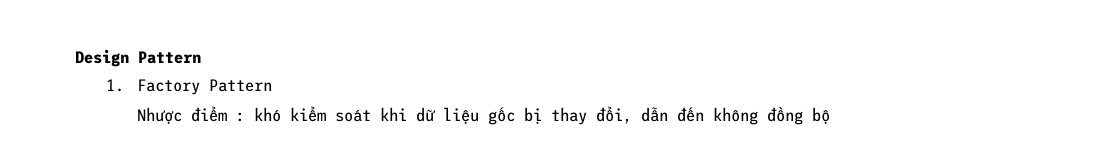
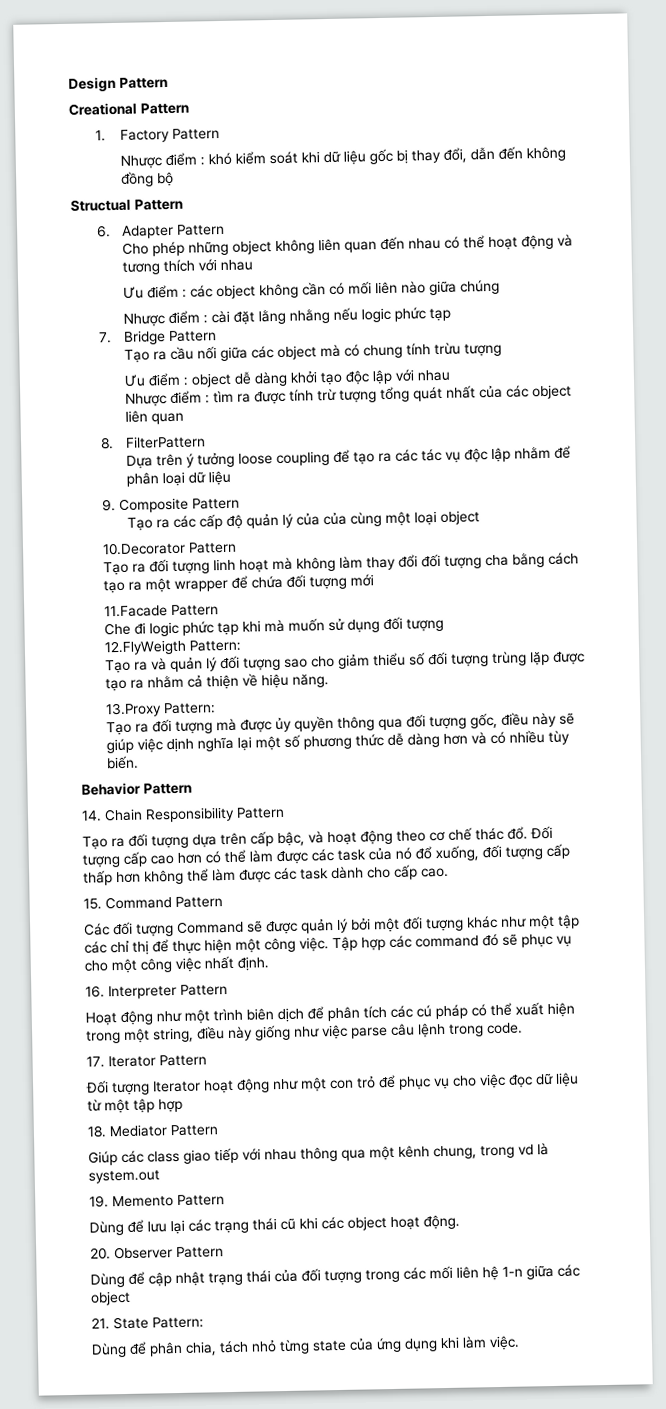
+ Creational Pattern
+ Structual Pattern
+ 6. Adapter Pattern
+ Cho phép những object không liên quan đến nhau có thể hoạt động và tương thích với nhau
+ Ưu điểm : các object không cần có mối liên nào giữa chúng
+ Nhược điểm : cài đặt lằng nhằng nếu logic phức tạp
+ 7. Bridge Pattern
+ Tạo ra cầu nối giữa các object mà có chung tính trừu tượng
+ Ưu điểm : object dễ dàng khởi tạo độc lập với nhau
+ Nhược điểm : tìm ra được tính trừ tượng tổng quát nhất của các object liên quan
+ 8. FilterPattern
+ Dựa trên ý tưởng loose coupling để tạo ra các tác vụ độc lập nhằm để phân loại dữ liệu
+ 9. Composite Pattern
+ Tạo ra các cấp độ quản lý của của cùng một loại object
+ 10.Decorator Pattern
+ Tạo ra đối tượng linh hoạt mà không làm thay đổi đối tượng cha bằng cách tạo ra một wrapper để chứa đối tượng mới
+ 11.Facade Pattern
+ Che đi logic phức tạp khi mà muốn sử dụng đối tượng
+ 12.FlyWeigth Pattern:
+ Tạo ra và quản lý đối tượng sao cho giảm thiểu số đối tượng trùng lặp được tạo ra nhằm cả thiện về hiệu năng.
+ 13.Proxy Pattern:
+ Tạo ra đối tượng mà được ủy quyền thông qua đối tượng gốc, điều này sẽ giúp việc dịnh nghĩa lại một số phương thức dễ dàng hơn và có nhiều tùy biến.
+ Behavior Pattern
+ 14. Chain Responsibility Pattern
+ Tạo ra đối tượng dựa trên cấp bậc, và hoạt động theo cơ chế thác đổ. Đối tượng cấp cao hơn có thể làm được các task của nó đổ xuống, đối tượng cấp thấp hơn không thể làm được các task dành cho cấp cao.
+ 15. Command Pattern
+ Các đối tượng Command sẽ được quản lý bởi một đối tượng khác như một tập các chỉ thị để thực hiện một công việc. Tập hợp các command đó sẽ phục vụ cho một công việc nhất định.
+ 16. Interpreter Pattern
+ Hoạt động như một trình biên dịch để phân tích các cú pháp có thể xuất hiện trong một string, điều này giống như việc parse câu lệnh trong code.
+ 17. Iterator Pattern
+ Đối tượng Iterator hoạt động như một con trỏ để phục vụ cho việc đọc dữ liệu từ một tập hợp
+ 18. Mediator Pattern
+ Giúp các class giao tiếp với nhau thông qua một kênh chung, trong vd là system.out
+ 19. Memento Pattern
+ Dùng để lưu lại các trạng thái cũ khi các object hoạt động.
+ 20. Observer Pattern
+ Dùng để cập nhật trạng thái của đối tượng trong các mối liên hệ 1-n giữa các object
+ 21. State Pattern:
+ Dùng để phân chia, tách nhỏ từng state của ứng dụng khi làm việc.

